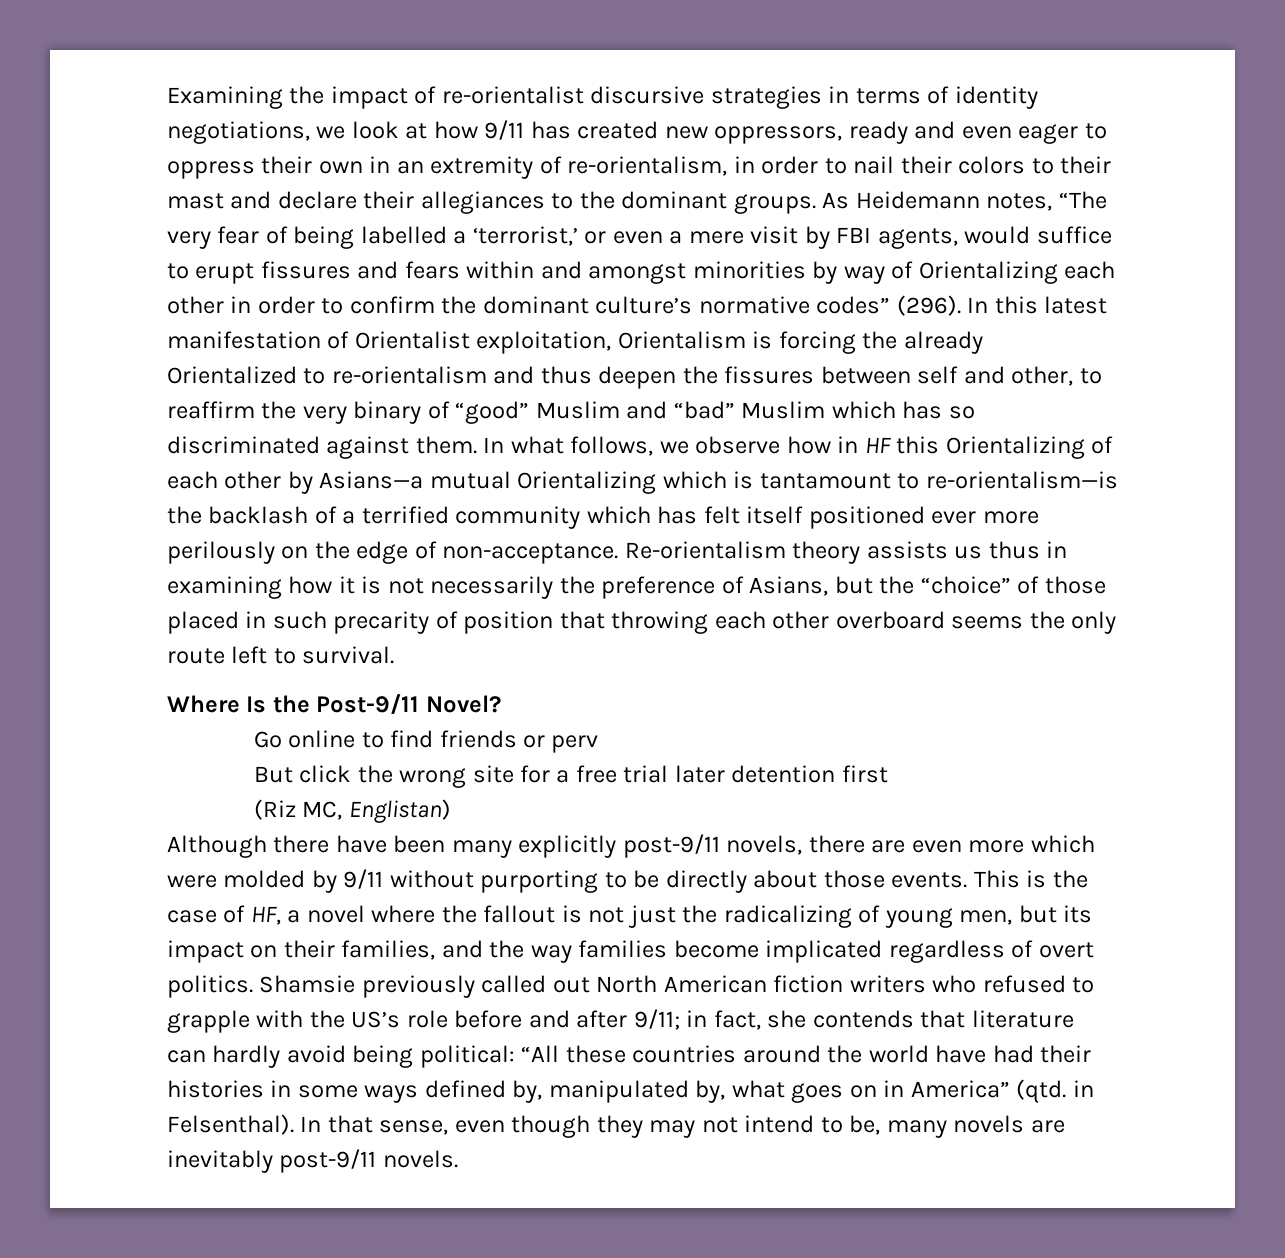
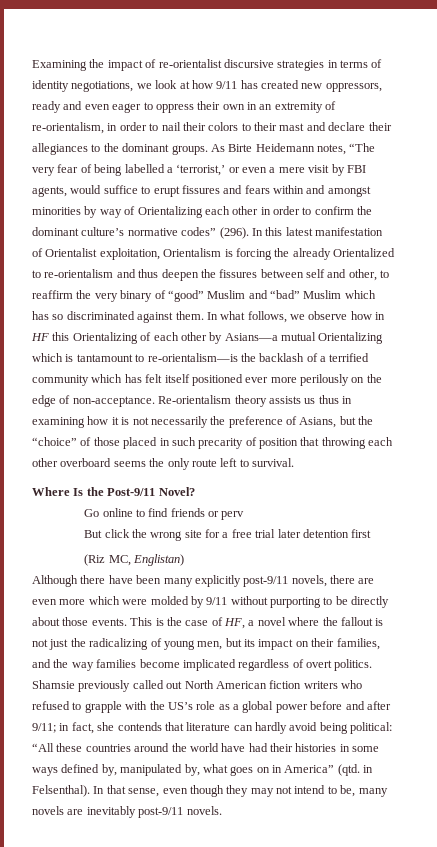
- As Heidemann notes, “The very fear of being labelled a ‘terrorist,’ or even a mere visit by FBI agents, would suffice to erupt fissures and fears within and amongst minorities by way of Orientalizing each other in order to confirm the dominant culture’s normative codes” (296).
+ As Birte Heidemann notes, “The very fear of being labelled a ‘terrorist,’ or even a mere visit by FBI agents, would suffice to erupt fissures and fears within and amongst minorities by way of Orientalizing each other in order to confirm the dominant culture’s normative codes” (296).
- Shamsie previously called out North American fiction writers who refused to grapple with the US’s role before and after 9/11; in fact, she contends that literature can hardly avoid being political: “All these countries around the world have had their histories in some ways defined by, manipulated by, what goes on in America” (qtd. in Felsenthal).
+ Shamsie previously called out North American fiction writers who refused to grapple with the US’s role as a global power before and after 9/11; in fact, she contends that literature can hardly avoid being political: “All these countries around the world have had their histories in some ways defined by, manipulated by, what goes on in America” (qtd. in Felsenthal).

